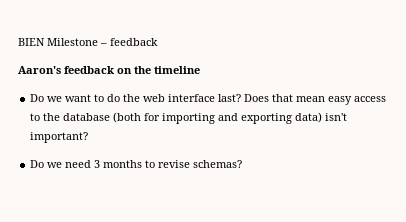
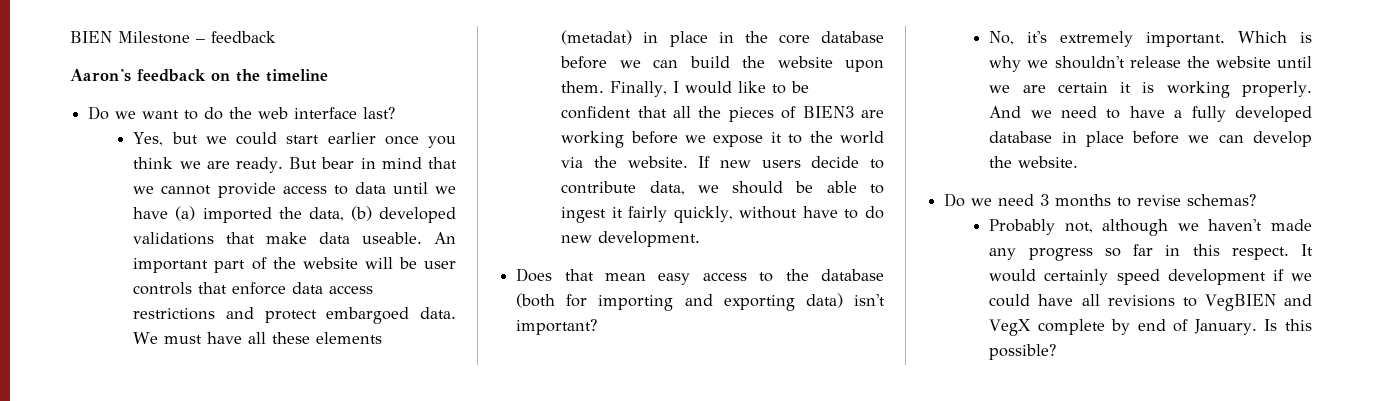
- Do we want to do the web interface last? Does that mean easy access to the database (both for importing and exporting data) isn't important?
+ Do we want to do the web interface last?
+ Yes, but we could start earlier once you think we are ready. But bear in mind that we cannot provide access to data until we have (a) imported the data, (b) developed validations that make data useable. An important part of the website will be user controls that enforce data access restrictions and protect embargoed data. We must have all these elements (metadat) in place in the core database before we can build the website upon them. Finally, I would like to be confident that all the pieces of BIEN3 are working before we expose it to the world via the website. If new users decide to contribute data, we should be able to ingest it fairly quickly, without have to do new development.
+ Does that mean easy access to the database (both for importing and exporting data) isn't important?
+ No, it's extremely important. Which is why we shouldn't release the website until we are certain it is working properly. And we need to have a fully developed database in place before we can develop the website.
+ Probably not, although we haven't made any progress so far in this respect. It would certainly speed development if we could have all revisions to VegBIEN and VegX complete by end of January. Is this possible?

